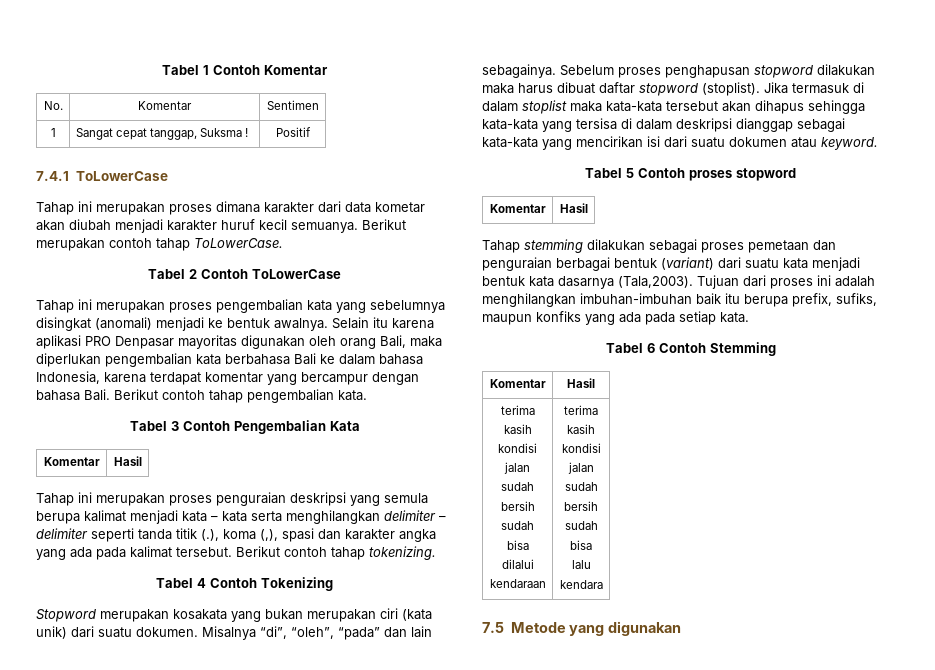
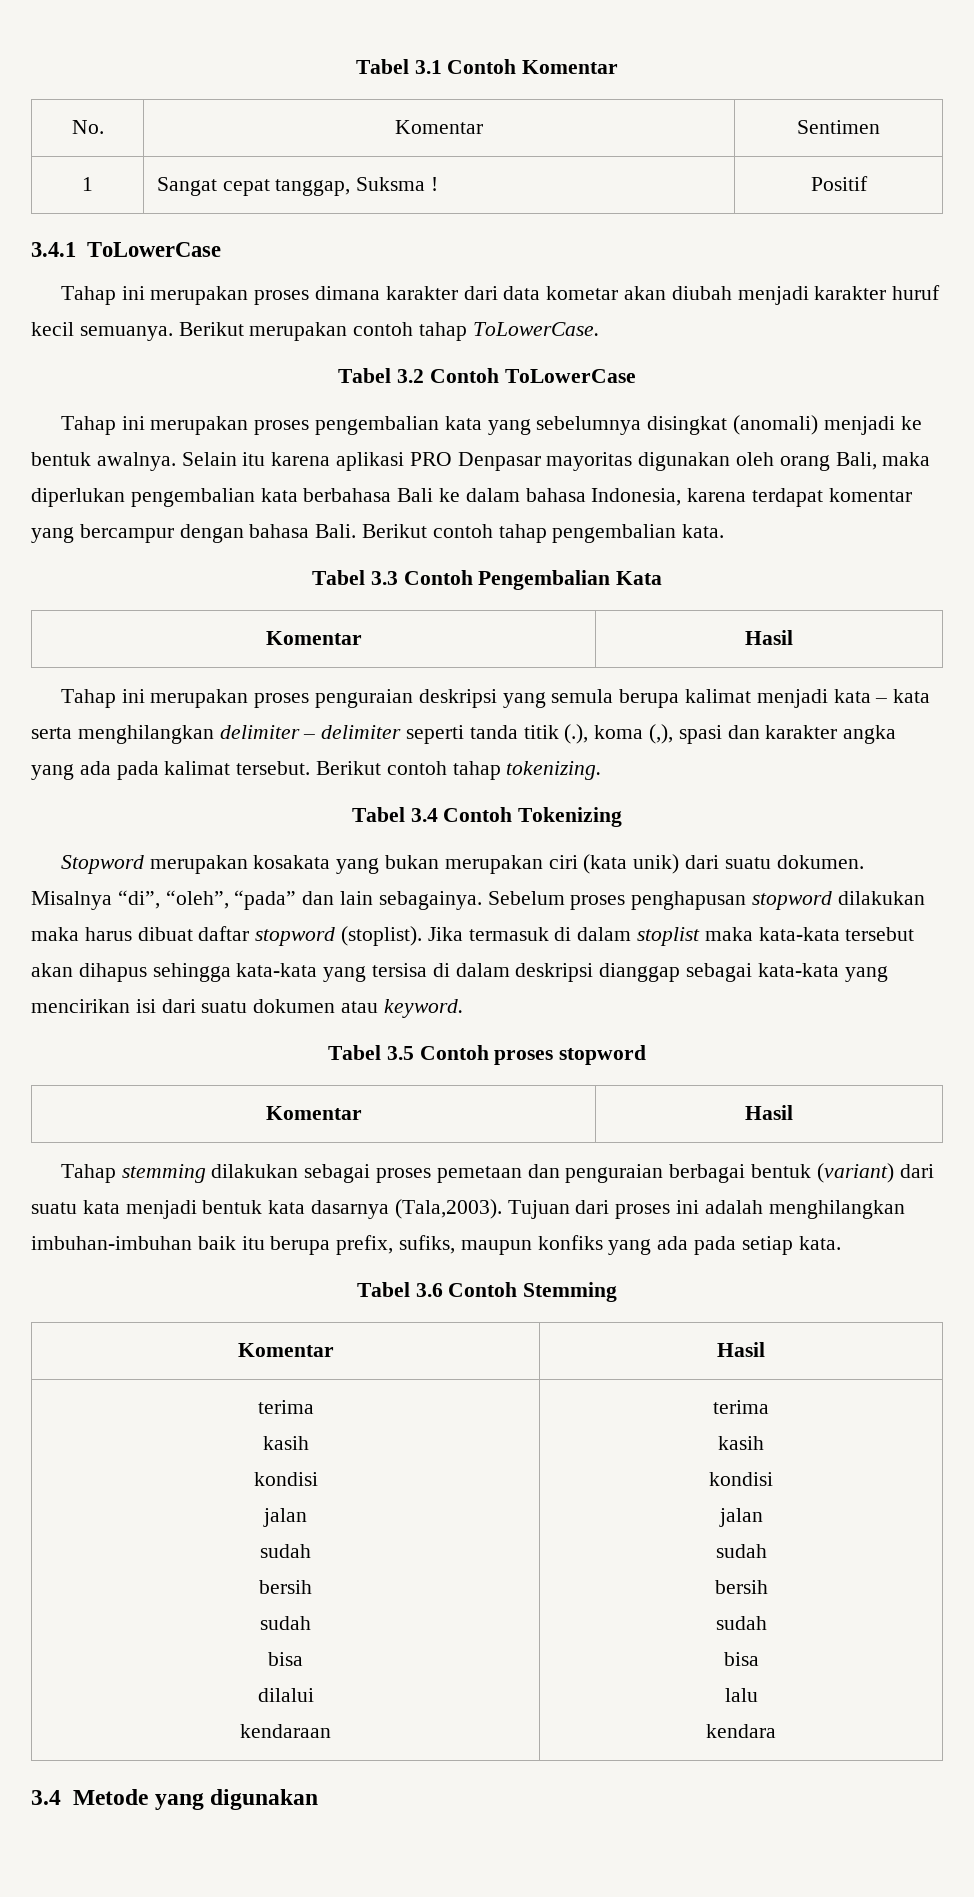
- Tabel 1 Contoh Komentar
+ Tabel 3.1 Contoh Komentar
- 7.4.1 ToLowerCase
+ 3.4.1 ToLowerCase
- Tabel 2 Contoh ToLowerCase
+ Tabel 3.2 Contoh ToLowerCase
- Tabel 3 Contoh Pengembalian Kata
+ Tabel 3.3 Contoh Pengembalian Kata
- Tabel 4 Contoh Tokenizing
+ Tabel 3.4 Contoh Tokenizing
- Tabel 5 Contoh proses stopword
+ Tabel 3.5 Contoh proses stopword
- Tabel 6 Contoh Stemming
+ Tabel 3.6 Contoh Stemming
- 7.5 Metode yang digunakan
+ 3.4 Metode yang digunakan

